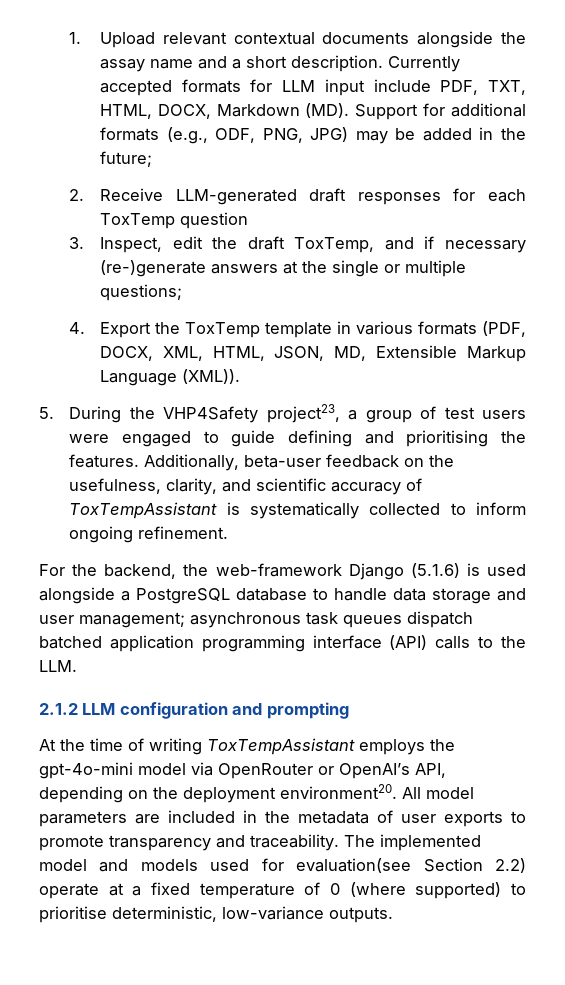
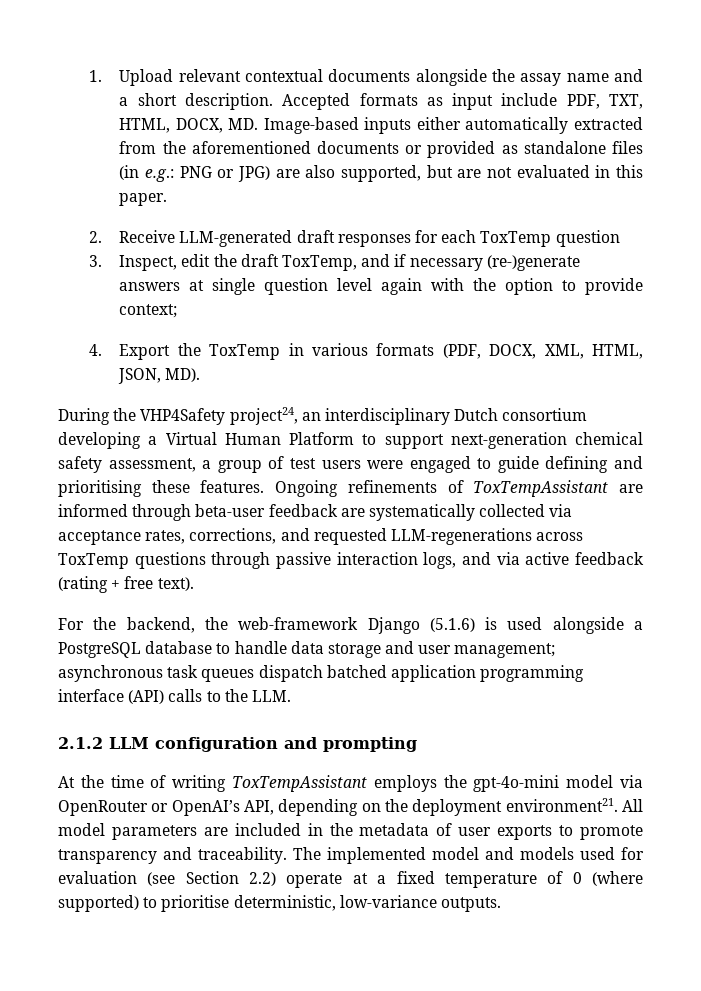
- Currently accepted formats for LLM input include PDF, TXT, HTML, DOCX, Markdown (MD). Support for additional formats (e.g., ODF, PNG, JPG) may be added in the future;
+ Accepted formats as input include PDF, TXT, HTML, DOCX, MD. Image-based inputs either automatically extracted from the aforementioned documents or provided as standalone files (in e.g.: PNG or JPG) are also supported, but are not evaluated in this paper.
- 3. Inspect, edit the draft ToxTemp, and if necessary (re-)generate answers at the single or multiple questions;
+ 3. Inspect, edit the draft ToxTemp, and if necessary (re-)generate answers at single question level again with the option to provide context;
- 4. Export the ToxTemp template in various formats (PDF, DOCX, XML, HTML, JSON, MD, Extensible Markup Language (XML)).
- 5. During the VHP4Safety project23, a group of test users were engaged to guide defining and prioritising the features. Additionally, beta-user feedback on the usefulness, clarity, and scientific accuracy of ToxTempAssistant is systematically collected to inform ongoing refinement.
+ 4. Export the ToxTemp in various formats (PDF, DOCX, XML, HTML, JSON, MD).
+ During the VHP4Safety project24, an interdisciplinary Dutch consortium developing a Virtual Human Platform to support next-generation chemical safety assessment, a group of test users were engaged to guide defining and prioritising these features. Ongoing refinements of ToxTempAssistant are informed through beta-user feedback are systematically collected via acceptance rates, corrections, and requested LLM-regenerations across ToxTemp questions through passive interaction logs, and via active feedback (rating + free text).
- At the time of writing ToxTempAssistant employs the gpt-4o-mini model via OpenRouter or OpenAI’s API, depending on the deployment environment20.
+ At the time of writing ToxTempAssistant employs the gpt-4o-mini model via OpenRouter or OpenAI’s API, depending on the deployment environment21.
- The implemented model and models used for evaluation(see Section 2.2) operate at a fixed temperature of 0 (where supported) to prioritise deterministic, low-variance outputs.
+ The implemented model and models used for evaluation (see Section 2.2) operate at a fixed temperature of 0 (where supported) to prioritise deterministic, low-variance outputs.

